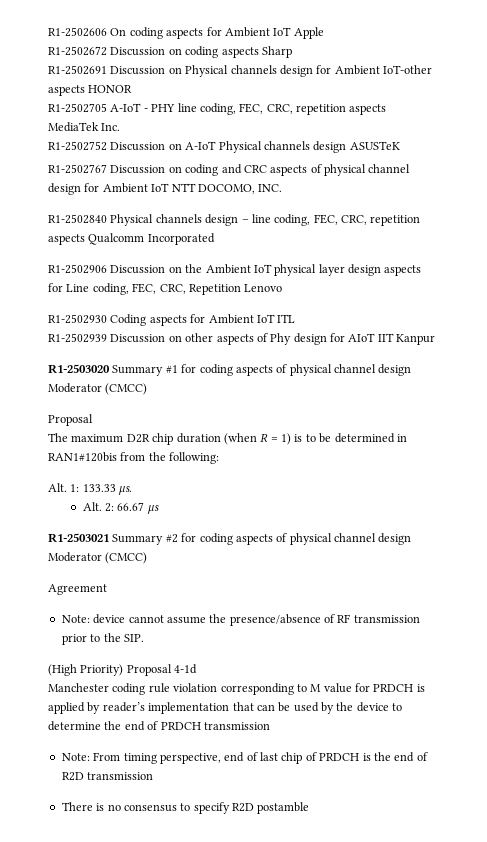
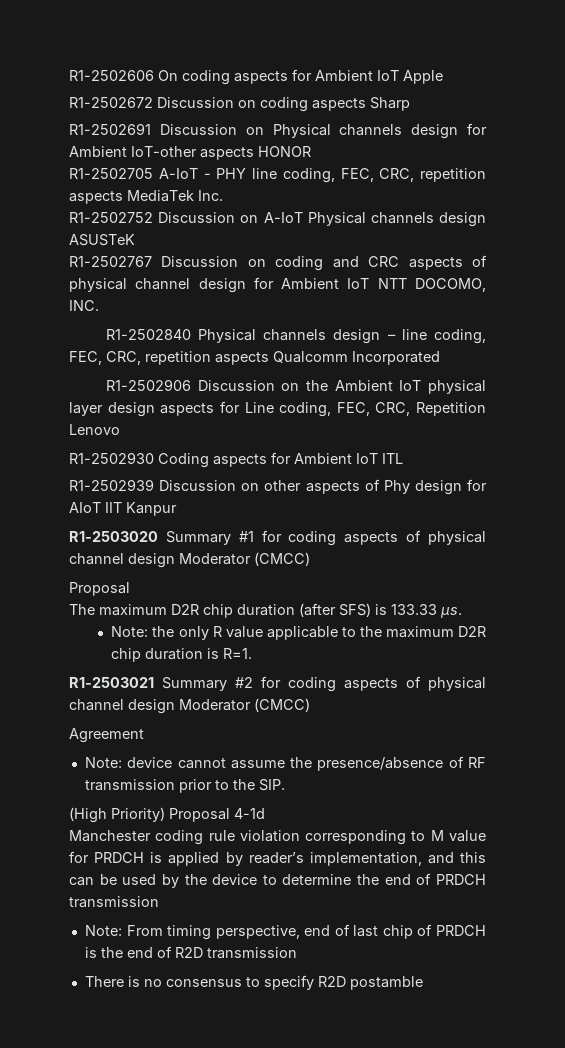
- The maximum D2R chip duration (when R = 1) is to be determined in RAN1#120bis from the following:
- Alt. 1: 133.33 μs.
- Alt. 2: 66.67 μs
+ The maximum D2R chip duration (after SFS) is 133.33 μs.
+ Note: the only R value applicable to the maximum D2R chip duration is R=1.
- Manchester coding rule violation corresponding to M value for PRDCH is applied by reader’s implementation that can be used by the device to determine the end of PRDCH transmission
+ Manchester coding rule violation corresponding to M value for PRDCH is applied by reader’s implementation, and this can be used by the device to determine the end of PRDCH transmission

